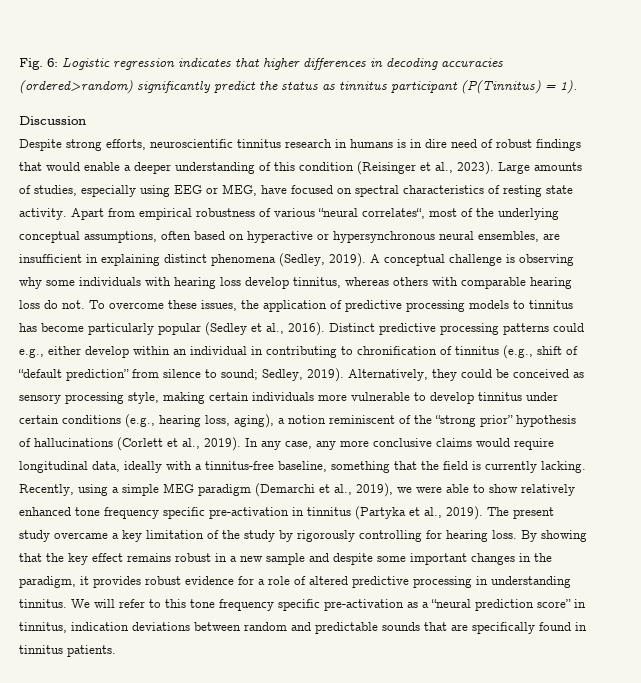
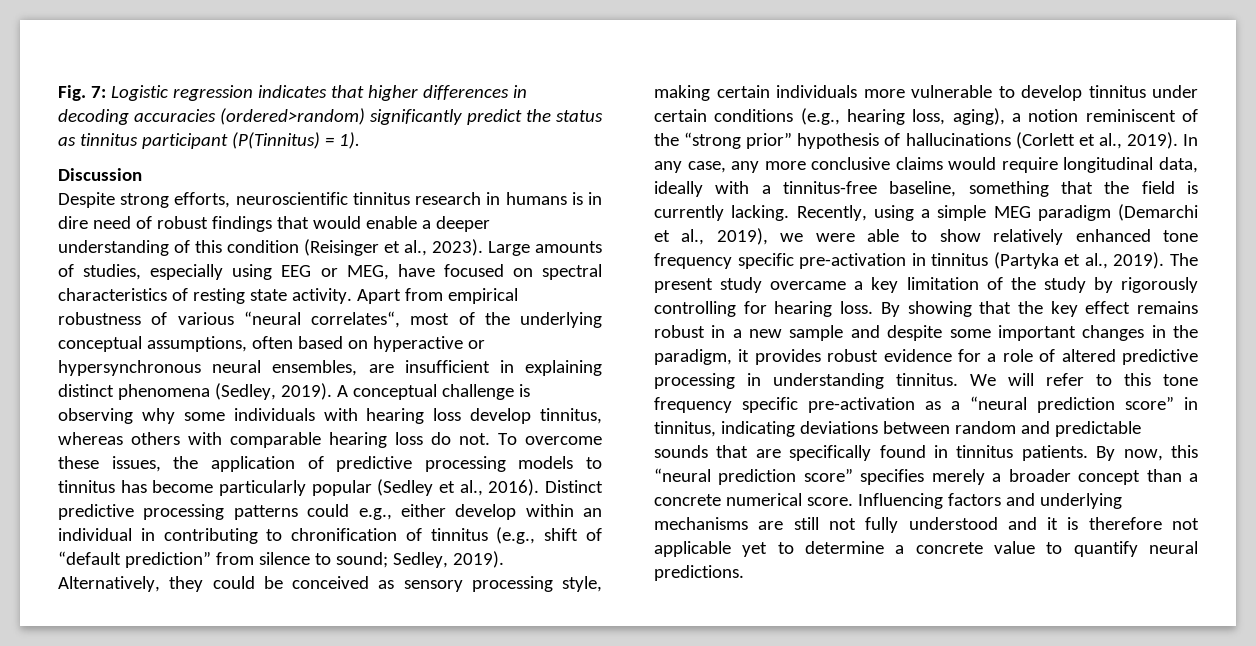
- Fig. 6: Logistic regression indicates that higher differences in decoding accuracies (ordered>random) significantly predict the status as tinnitus participant (P(Tinnitus) = 1).
+ Fig. 7: Logistic regression indicates that higher differences in decoding accuracies (ordered>random) significantly predict the status as tinnitus participant (P(Tinnitus) = 1).
- We will refer to this tone frequency specific pre-activation as a “neural prediction score” in tinnitus, indication deviations between random and predictable sounds that are specifically found in tinnitus patients.
+ We will refer to this tone frequency specific pre-activation as a “neural prediction score” in tinnitus, indicating deviations between random and predictable sounds that are specifically found in tinnitus patients.
+ By now, this “neural prediction score” specifies merely a broader concept than a concrete numerical score. Influencing factors and underlying mechanisms are still not fully understood and it is therefore not applicable yet to determine a concrete value to quantify neural predictions.

